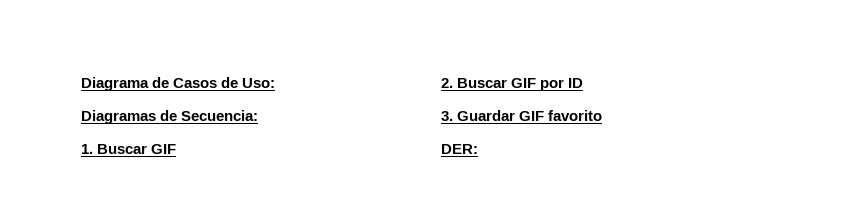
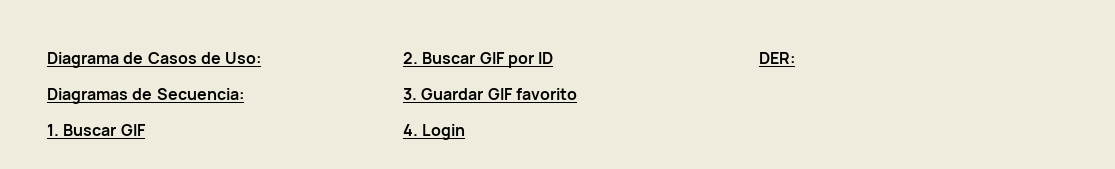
+ 4. Login

